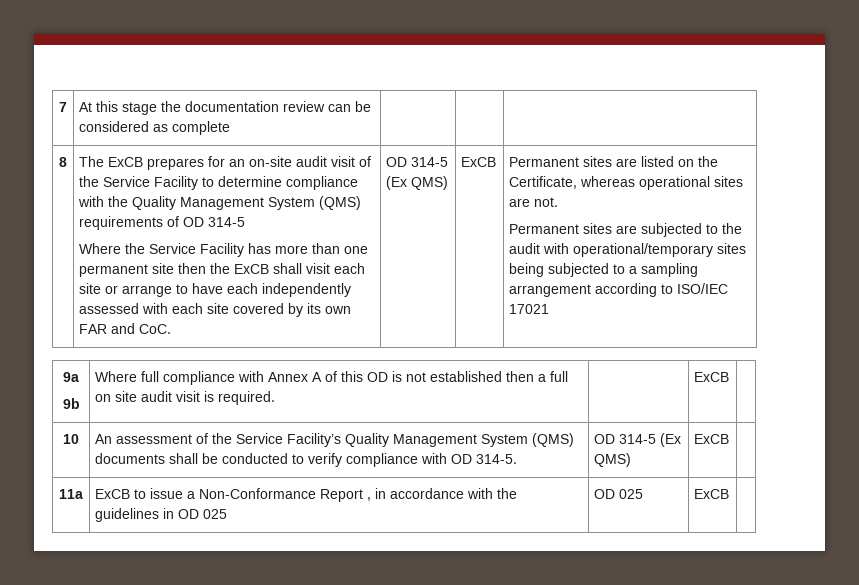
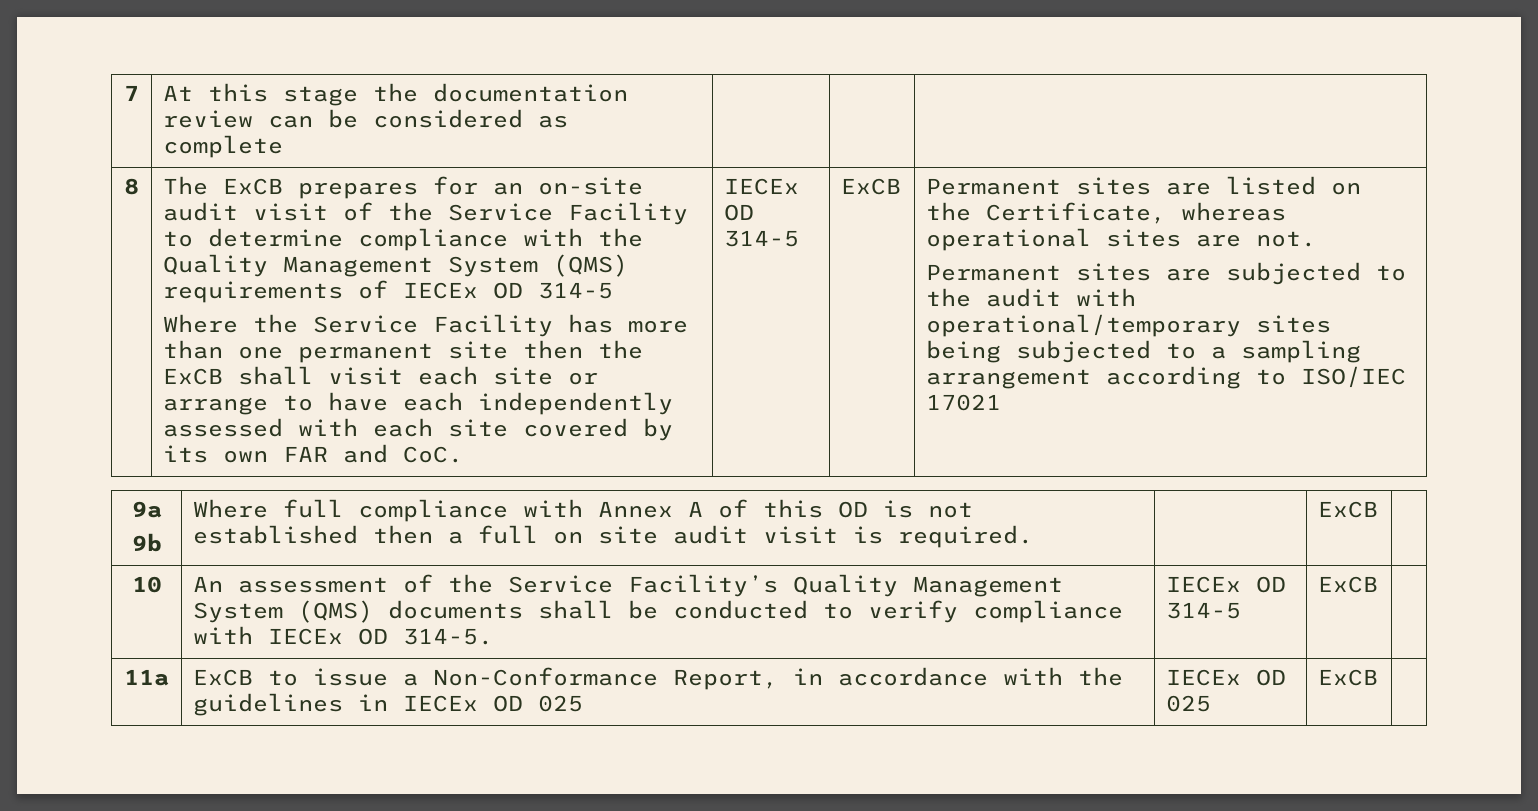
- The ExCB prepares for an on-site audit visit of the Service Facility to determine compliance with the Quality Management System (QMS) requirements of OD 314-5
+ The ExCB prepares for an on-site audit visit of the Service Facility to determine compliance with the Quality Management System (QMS) requirements of IECEx OD 314-5
- Where the Service Facility has more than one permanent site then the ExCB shall visit each site or arrange to have each independently assessed with each site covered by its own FAR and CoC. | OD 314-5 (Ex QMS)
+ Where the Service Facility has more than one permanent site then the ExCB shall visit each site or arrange to have each independently assessed with each site covered by its own FAR and CoC. | IECEx OD 314-5
- 10 | An assessment of the Service Facility’s Quality Management System (QMS) documents shall be conducted to verify compliance with OD 314-5. | OD 314-5 (Ex QMS) | ExCB |
+ 10 | An assessment of the Service Facility’s Quality Management System (QMS) documents shall be conducted to verify compliance with IECEx OD 314-5. | IECEx OD 314-5 | ExCB |
- 11a | ExCB to issue a Non-Conformance Report , in accordance with the guidelines in OD 025 | OD 025 | ExCB |
+ 11a | ExCB to issue a Non-Conformance Report, in accordance with the guidelines in IECEx OD 025 | IECEx OD 025 | ExCB |

